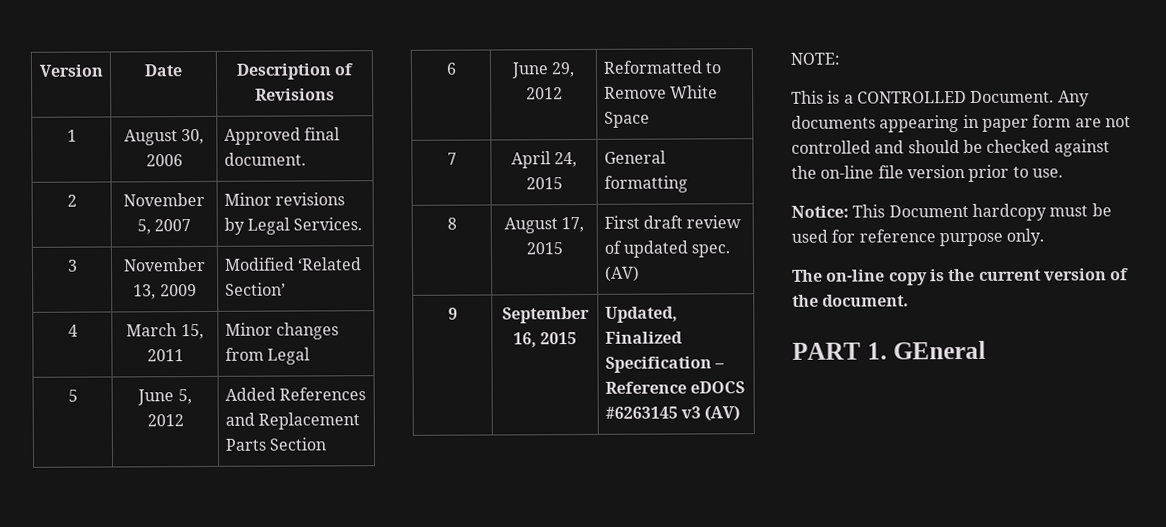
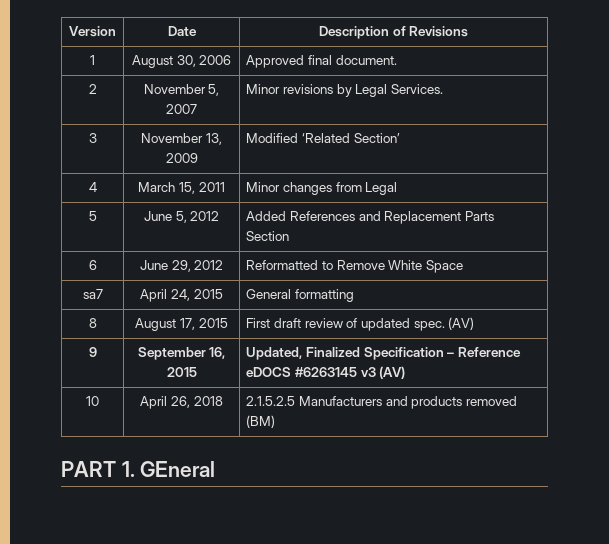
- 7 | April 24, 2015 | General formatting
+ sa7 | April 24, 2015 | General formatting
- NOTE:
- This is a CONTROLLED Document. Any documents appearing in paper form are not controlled and should be checked against the on-line file version prior to use.
- Notice: This Document hardcopy must be used for reference purpose only.
- The on-line copy is the current version of the document.
+ 10 | April 26, 2018 | 2.1.5.2.5 Manufacturers and products removed (BM)

